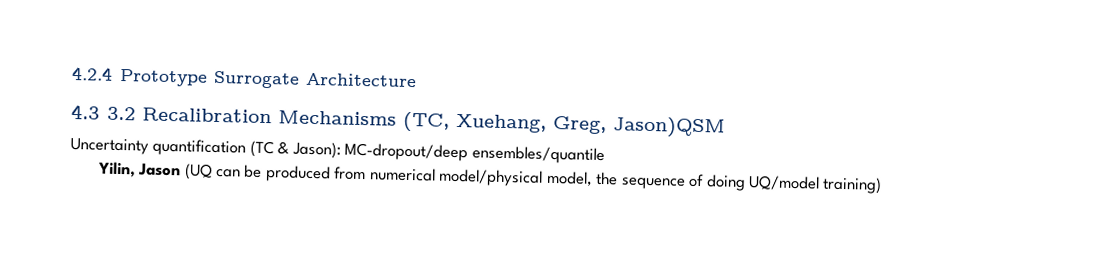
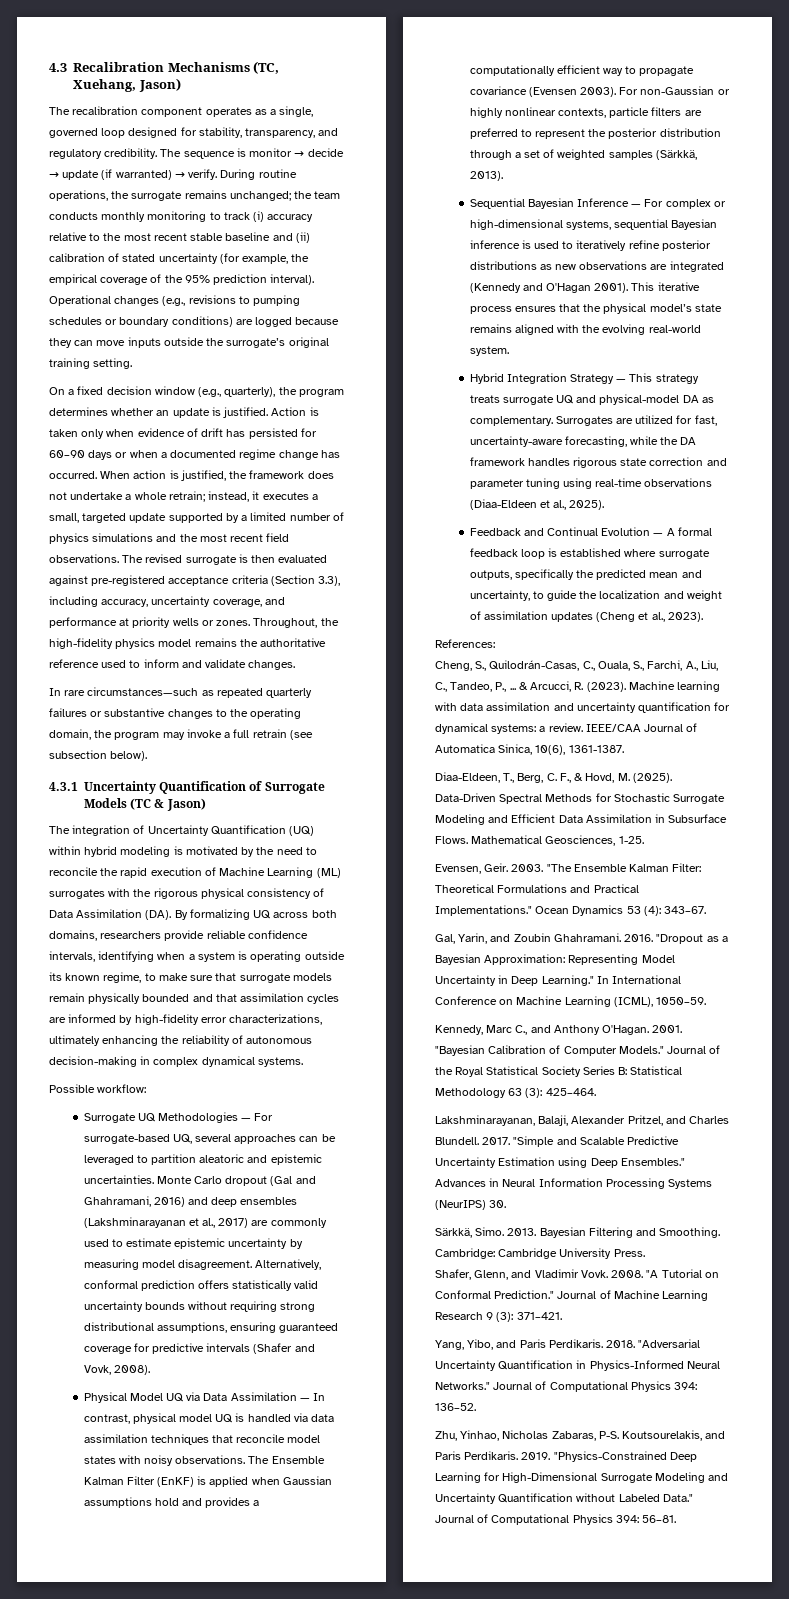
- 4.2.4 Prototype Surrogate Architecture
- 4.3 3.2 Recalibration Mechanisms (TC, Xuehang, Greg, Jason)QSM
- Uncertainty quantification (TC & Jason): MC-dropout/deep ensembles/quantile
- Yilin, Jason (UQ can be produced from numerical model/physical model, the sequence of doing UQ/model training)
+ 4.3 Recalibration Mechanisms (TC, Xuehang, Jason)
+ The recalibration component operates as a single, governed loop designed for stability, transparency, and regulatory credibility. The sequence is monitor → decide → update (if warranted) → verify. During routine operations, the surrogate remains unchanged; the team conducts monthly monitoring to track (i) accuracy relative to the most recent stable baseline and (ii) calibration of stated uncertainty (for example, the empirical coverage of the 95% prediction interval). Operational changes (e.g., revisions to pumping schedules or boundary conditions) are logged because they can move inputs outside the surrogate’s original training setting.
+ On a fixed decision window (e.g., quarterly), the program determines whether an update is justified. Action is taken only when evidence of drift has persisted for 60–90 days or when a documented regime change has occurred. When action is justified, the framework does not undertake a whole retrain; instead, it executes a small, targeted update supported by a limited number of physics simulations and the most recent field observations. The revised surrogate is then evaluated against pre-registered acceptance criteria (Section 3.3), including accuracy, uncertainty coverage, and performance at priority wells or zones. Throughout, the high-fidelity physics model remains the authoritative reference used to inform and validate changes.
+ In rare circumstances—such as repeated quarterly failures or substantive changes to the operating domain, the program may invoke a full retrain (see subsection below).
+ 4.3.1 Uncertainty Quantification of Surrogate Models (TC & Jason)
+ The integration of Uncertainty Quantification (UQ) within hybrid modeling is motivated by the need to reconcile the rapid execution of Machine Learning (ML) surrogates with the rigorous physical consistency of Data Assimilation (DA). By formalizing UQ across both domains, researchers provide reliable confidence intervals, identifying when a system is operating outside its known regime, to make sure that surrogate models remain physically bounded and that assimilation cycles are informed by high-fidelity error characterizations, ultimately enhancing the reliability of autonomous decision-making in complex dynamical systems.
+ Possible workflow:
+ Surrogate UQ Methodologies — For surrogate-based UQ, several approaches can be leveraged to partition aleatoric and epistemic uncertainties. Monte Carlo dropout (Gal and Ghahramani, 2016) and deep ensembles (Lakshminarayanan et al., 2017) are commonly used to estimate epistemic uncertainty by measuring model disagreement. Alternatively, conformal prediction offers statistically valid uncertainty bounds without requiring strong distributional assumptions, ensuring guaranteed coverage for predictive intervals (Shafer and Vovk, 2008).
+ Physical Model UQ via Data Assimilation — In contrast, physical model UQ is handled via data assimilation techniques that reconcile model states with noisy observations. The Ensemble Kalman Filter (EnKF) is applied when Gaussian assumptions hold and provides a computationally efficient way to propagate covariance (Evensen 2003). For non-Gaussian or highly nonlinear contexts, particle filters are preferred to represent the posterior distribution through a set of weighted samples (Särkkä, 2013).
+ Sequential Bayesian Inference — For complex or high-dimensional systems, sequential Bayesian inference is used to iteratively refine posterior distributions as new observations are integrated (Kennedy and O'Hagan 2001). This iterative process ensures that the physical model’s state remains aligned with the evolving real-world system.
+ Hybrid Integration Strategy — This strategy treats surrogate UQ and physical-model DA as complementary. Surrogates are utilized for fast, uncertainty-aware forecasting, while the DA framework handles rigorous state correction and parameter tuning using real-time observations (Diaa-Eldeen et al., 2025).
+ Feedback and Continual Evolution — A formal feedback loop is established where surrogate outputs, specifically the predicted mean and uncertainty, to guide the localization and weight of assimilation updates (Cheng et al., 2023).
+ References:
+ Cheng, S., Quilodrán-Casas, C., Ouala, S., Farchi, A., Liu, C., Tandeo, P., ... & Arcucci, R. (2023). Machine learning with data assimilation and uncertainty quantification for dynamical systems: a review. IEEE/CAA Journal of Automatica Sinica, 10(6), 1361-1387.
+ Diaa-Eldeen, T., Berg, C. F., & Hovd, M. (2025). Data-Driven Spectral Methods for Stochastic Surrogate Modeling and Efficient Data Assimilation in Subsurface Flows. Mathematical Geosciences, 1-25.
+ Evensen, Geir. 2003. "The Ensemble Kalman Filter: Theoretical Formulations and Practical Implementations." Ocean Dynamics 53 (4): 343–67.
+ Gal, Yarin, and Zoubin Ghahramani. 2016. "Dropout as a Bayesian Approximation: Representing Model Uncertainty in Deep Learning." In International Conference on Machine Learning (ICML), 1050–59.
+ Kennedy, Marc C., and Anthony O'Hagan. 2001. "Bayesian Calibration of Computer Models." Journal of the Royal Statistical Society Series B: Statistical Methodology 63 (3): 425–464.
+ Lakshminarayanan, Balaji, Alexander Pritzel, and Charles Blundell. 2017. "Simple and Scalable Predictive Uncertainty Estimation using Deep Ensembles." Advances in Neural Information Processing Systems (NeurIPS) 30.
+ Särkkä, Simo. 2013. Bayesian Filtering and Smoothing. Cambridge: Cambridge University Press.
+ Shafer, Glenn, and Vladimir Vovk. 2008. "A Tutorial on Conformal Prediction." Journal of Machine Learning Research 9 (3): 371–421.
+ Yang, Yibo, and Paris Perdikaris. 2018. "Adversarial Uncertainty Quantification in Physics-Informed Neural Networks." Journal of Computational Physics 394: 136–52.
+ Zhu, Yinhao, Nicholas Zabaras, P-S. Koutsourelakis, and Paris Perdikaris. 2019. "Physics-Constrained Deep Learning for High-Dimensional Surrogate Modeling and Uncertainty Quantification without Labeled Data." Journal of Computational Physics 394: 56–81.

